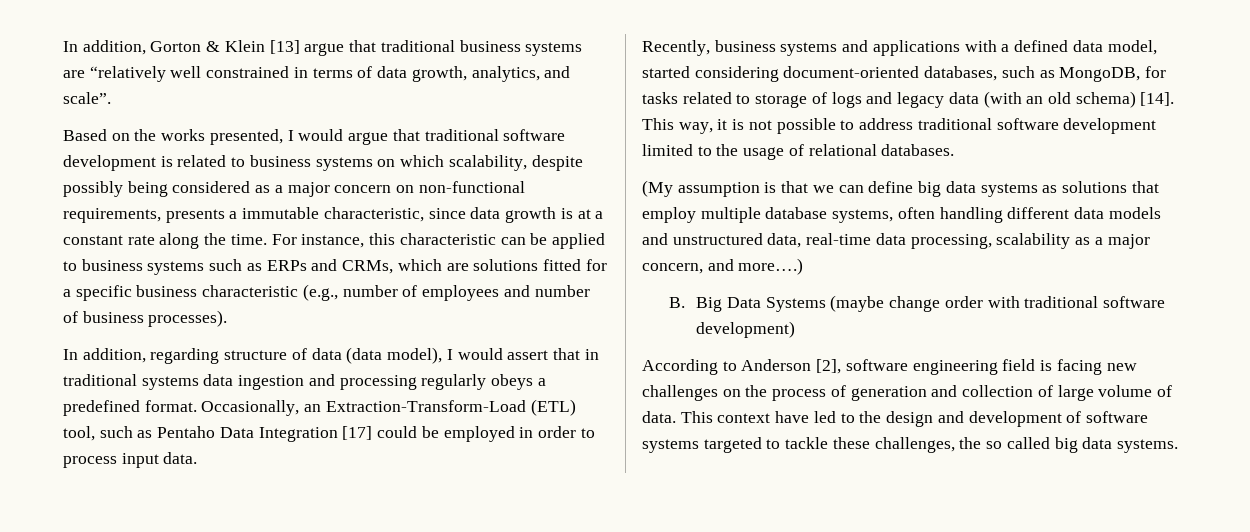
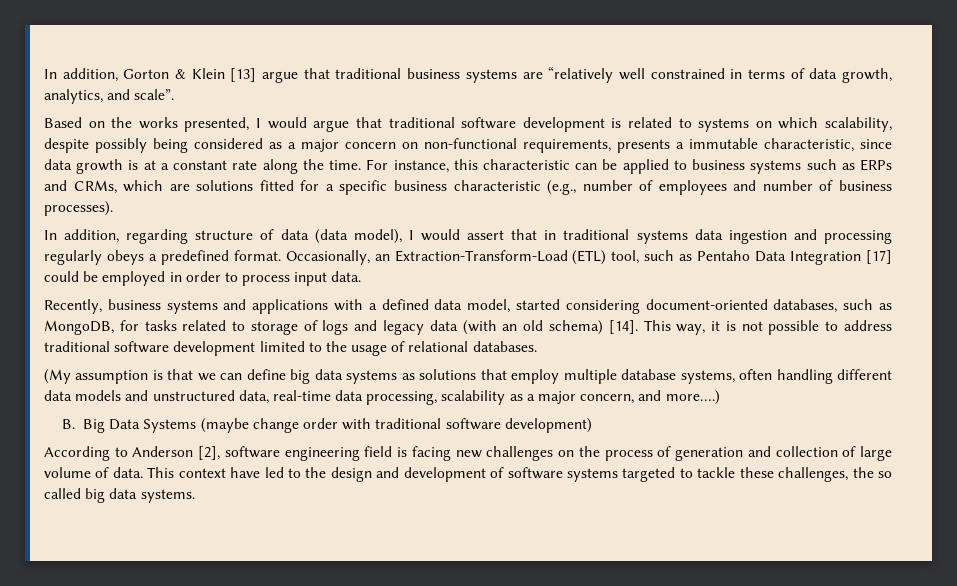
- Based on the works presented, I would argue that traditional software development is related to business systems on which scalability, despite possibly being considered as a major concern on non-functional requirements, presents a immutable characteristic, since data growth is at a constant rate along the time.
+ Based on the works presented, I would argue that traditional software development is related to systems on which scalability, despite possibly being considered as a major concern on non-functional requirements, presents a immutable characteristic, since data growth is at a constant rate along the time.

